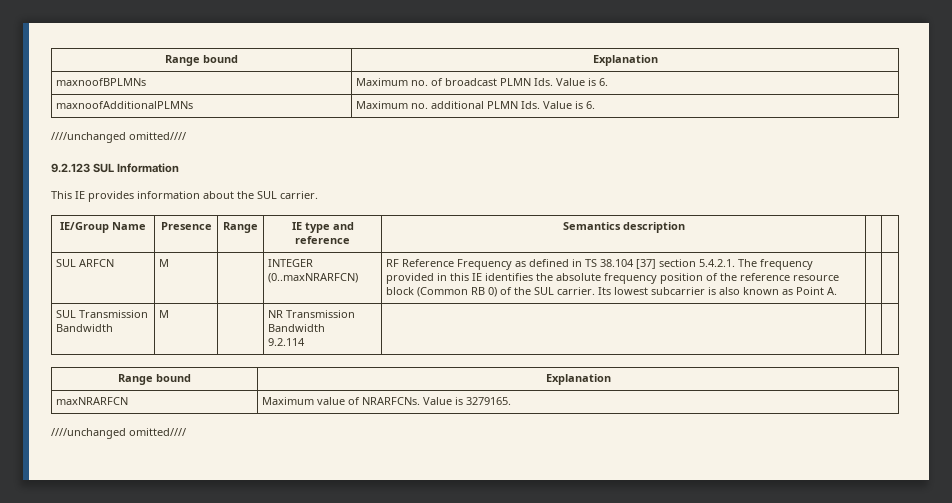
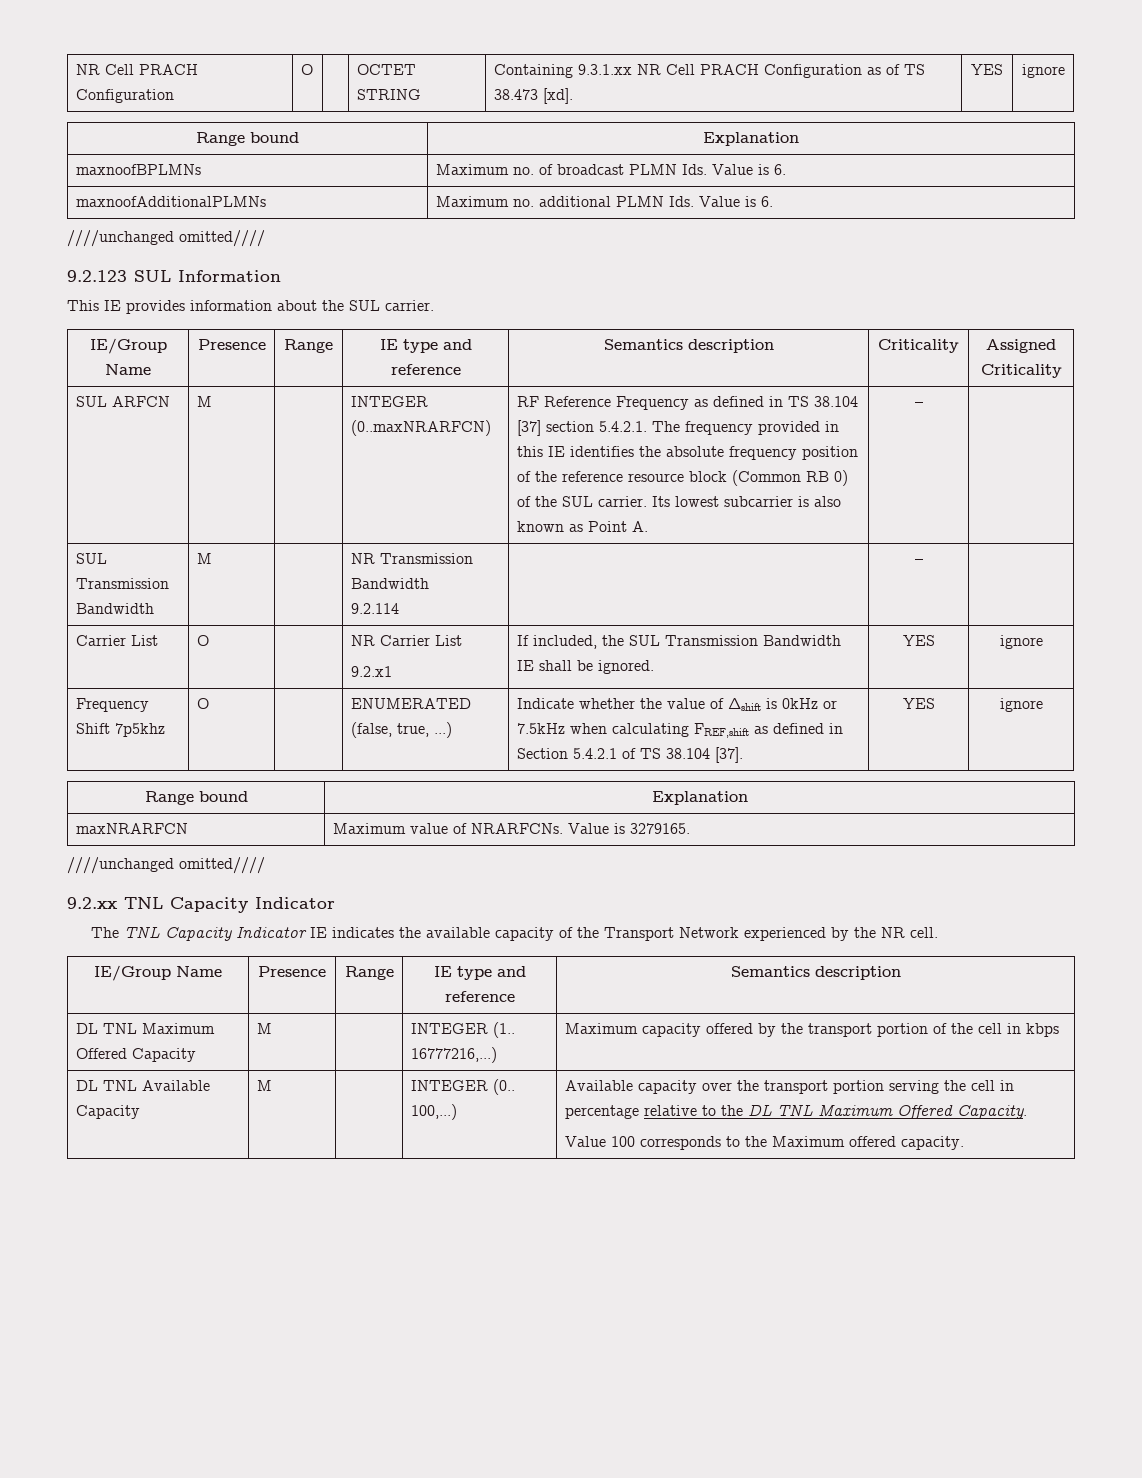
+ NR Cell PRACH Configuration | O | | OCTET STRING | Containing 9.3.1.xx NR Cell PRACH Configuration as of TS 38.473 [xd]. | YES | ignore
- IE/Group Name | Presence | Range | IE type and reference | Semantics description | |
+ IE/Group Name | Presence | Range | IE type and reference | Semantics description | Criticality | Assigned Criticality
- Its lowest subcarrier is also known as Point A.
+ Its lowest subcarrier is also known as Point A. | –
  SUL Transmission Bandwidth | M | | NR Transmission Bandwidth
- 9.2.114 | | |
+ 9.2.114 | | – |
+ Carrier List | O | | NR Carrier List
+ 9.2.x1 | If included, the SUL Transmission Bandwidth IE shall be ignored. | YES | ignore
+ Frequency Shift 7p5khz | O | | ENUMERATED (false, true, ...) | Indicate whether the value of Δshift is 0kHz or 7.5kHz when calculating FREF,shift as defined in Section 5.4.2.1 of TS 38.104 [37]. | YES | ignore
+ 9.2.xx TNL Capacity Indicator
+ The TNL Capacity Indicator IE indicates the available capacity of the Transport Network experienced by the NR cell.
+ IE/Group Name | Presence | Range | IE type and reference | Semantics description
+ DL TNL Maximum Offered Capacity | M | | INTEGER (1.. 16777216,...) | Maximum capacity offered by the transport portion of the cell in kbps
+ DL TNL Available Capacity | M | | INTEGER (0.. 100,...) | Available capacity over the transport portion serving the cell in percentage relative to the DL TNL Maximum Offered Capacity.
+ Value 100 corresponds to the Maximum offered capacity.

